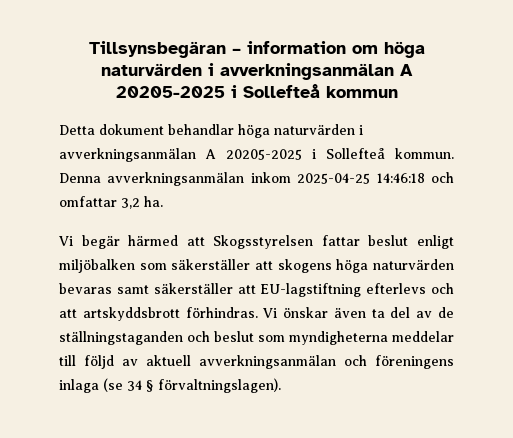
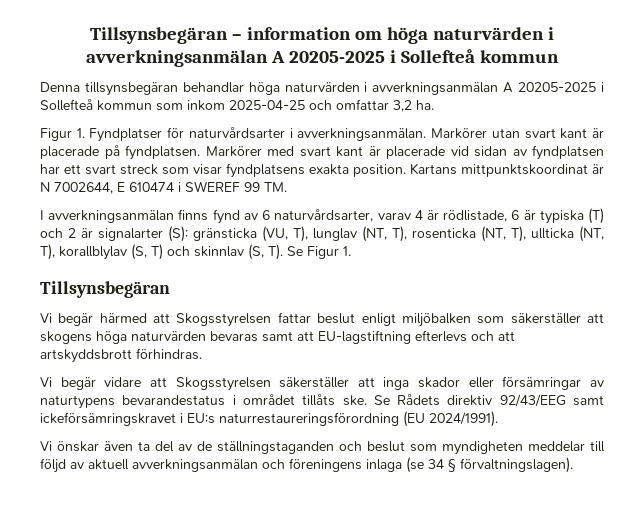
- Detta dokument behandlar höga naturvärden i avverkningsanmälan A 20205-2025 i Sollefteå kommun. Denna avverkningsanmälan inkom 2025-04-25 14:46:18 och omfattar 3,2 ha.
+ Denna tillsynsbegäran behandlar höga naturvärden i avverkningsanmälan A 20205-2025 i Sollefteå kommun som inkom 2025-04-25 och omfattar 3,2 ha.
+ Figur 1. Fyndplatser för naturvårdsarter i avverkningsanmälan. Markörer utan svart kant är placerade på fyndplatsen. Markörer med svart kant är placerade vid sidan av fyndplatsen har ett svart streck som visar fyndplatsens exakta position. Kartans mittpunktskoordinat är N 7002644, E 610474 i SWEREF 99 TM.
+ I avverkningsanmälan finns fynd av 6 naturvårdsarter, varav 4 är rödlistade, 6 är typiska (T) och 2 är signalarter (S): gränsticka (VU, T), lunglav (NT, T), rosenticka (NT, T), ullticka (NT, T), korallblylav (S, T) och skinnlav (S, T). Se Figur 1.
+ Tillsynsbegäran
- Vi begär härmed att Skogsstyrelsen fattar beslut enligt miljöbalken som säkerställer att skogens höga naturvärden bevaras samt säkerställer att EU-lagstiftning efterlevs och att artskyddsbrott förhindras. Vi önskar även ta del av de ställningstaganden och beslut som myndigheterna meddelar till följd av aktuell avverkningsanmälan och föreningens inlaga (se 34 § förvaltningslagen).
+ Vi begär härmed att Skogsstyrelsen fattar beslut enligt miljöbalken som säkerställer att skogens höga naturvärden bevaras samt att EU-lagstiftning efterlevs och att artskyddsbrott förhindras.
+ Vi begär vidare att Skogsstyrelsen säkerställer att inga skador eller försämringar av naturtypens bevarandestatus i området tillåts ske. Se Rådets direktiv 92/43/EEG samt ickeförsämringskravet i EU:s naturrestaureringsförordning (EU 2024/1991).
+ Vi önskar även ta del av de ställningstaganden och beslut som myndigheten meddelar till följd av aktuell avverkningsanmälan och föreningens inlaga (se 34 § förvaltningslagen).

